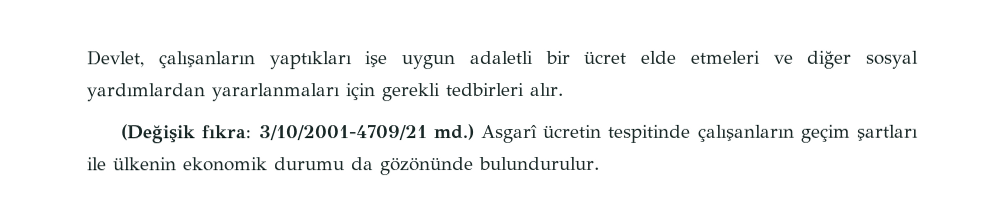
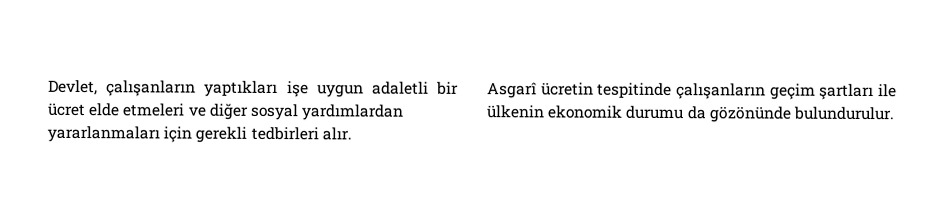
- (Değişik fıkra: 3/10/2001-4709/21 md.)

